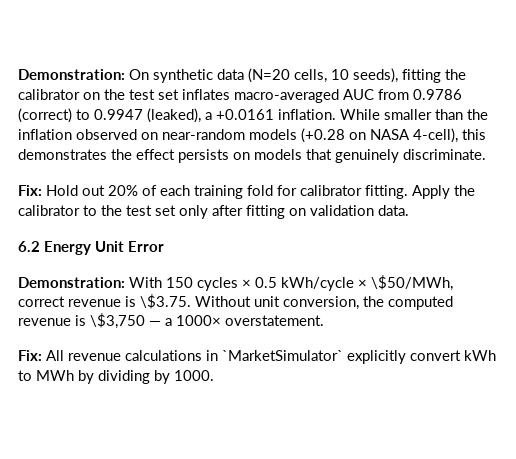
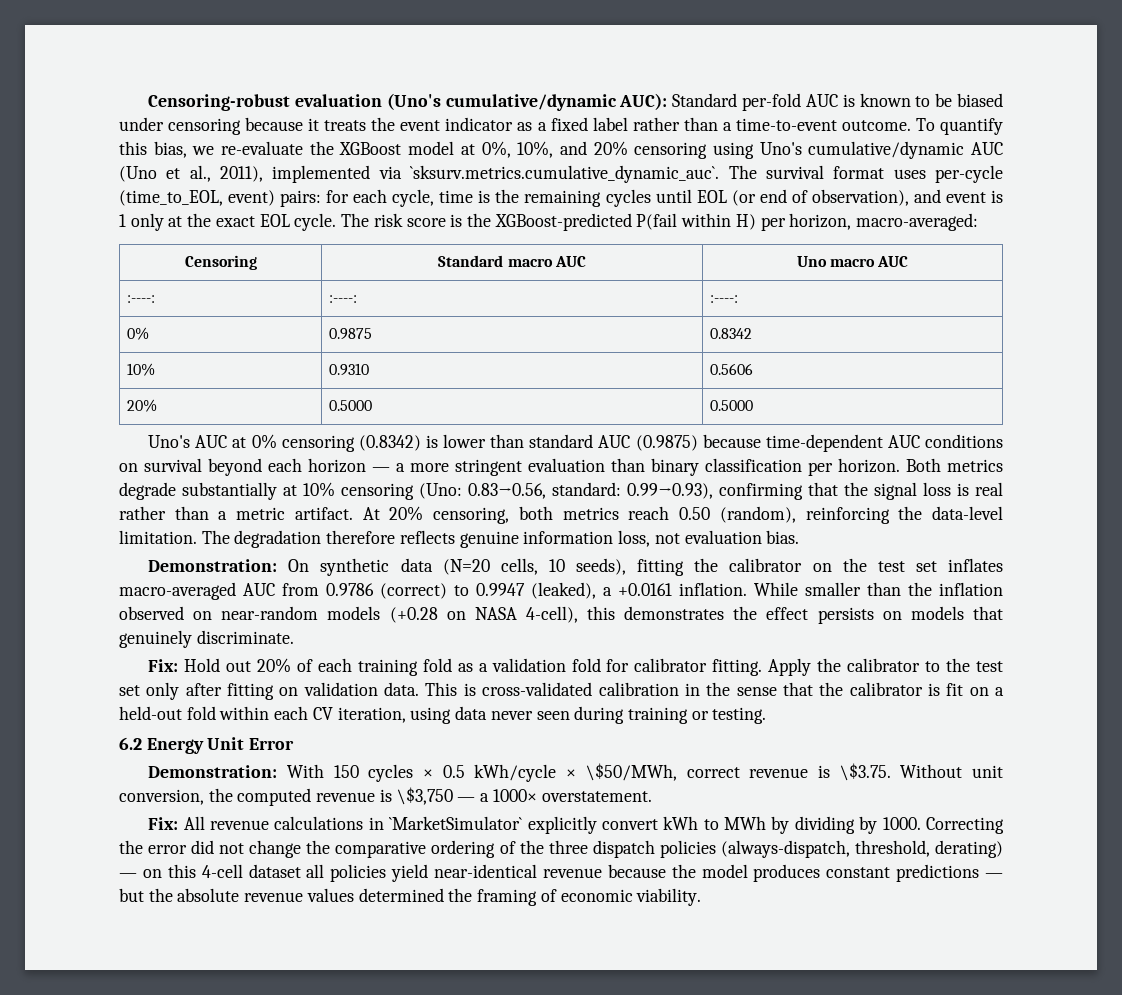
+ Censoring-robust evaluation (Uno's cumulative/dynamic AUC): Standard per-fold AUC is known to be biased under censoring because it treats the event indicator as a fixed label rather than a time-to-event outcome. To quantify this bias, we re-evaluate the XGBoost model at 0%, 10%, and 20% censoring using Uno's cumulative/dynamic AUC (Uno et al., 2011), implemented via `sksurv.metrics.cumulative_dynamic_auc`. The survival format uses per-cycle (time_to_EOL, event) pairs: for each cycle, time is the remaining cycles until EOL (or end of observation), and event is 1 only at the exact EOL cycle. The risk score is the XGBoost-predicted P(fail within H) per horizon, macro-averaged:
+ Censoring | Standard macro AUC | Uno macro AUC
+ :----: | :----: | :----:
+ 0% | 0.9875 | 0.8342
+ 10% | 0.9310 | 0.5606
+ 20% | 0.5000 | 0.5000
+ Uno's AUC at 0% censoring (0.8342) is lower than standard AUC (0.9875) because time-dependent AUC conditions on survival beyond each horizon — a more stringent evaluation than binary classification per horizon. Both metrics degrade substantially at 10% censoring (Uno: 0.83→0.56, standard: 0.99→0.93), confirming that the signal loss is real rather than a metric artifact. At 20% censoring, both metrics reach 0.50 (random), reinforcing the data-level limitation. The degradation therefore reflects genuine information loss, not evaluation bias.
- Fix: Hold out 20% of each training fold for calibrator fitting.
+ Fix: Hold out 20% of each training fold as a validation fold for calibrator fitting.
+ This is cross-validated calibration in the sense that the calibrator is fit on a held-out fold within each CV iteration, using data never seen during training or testing.
+ Correcting the error did not change the comparative ordering of the three dispatch policies (always-dispatch, threshold, derating) — on this 4-cell dataset all policies yield near-identical revenue because the model produces constant predictions — but the absolute revenue values determined the framing of economic viability.

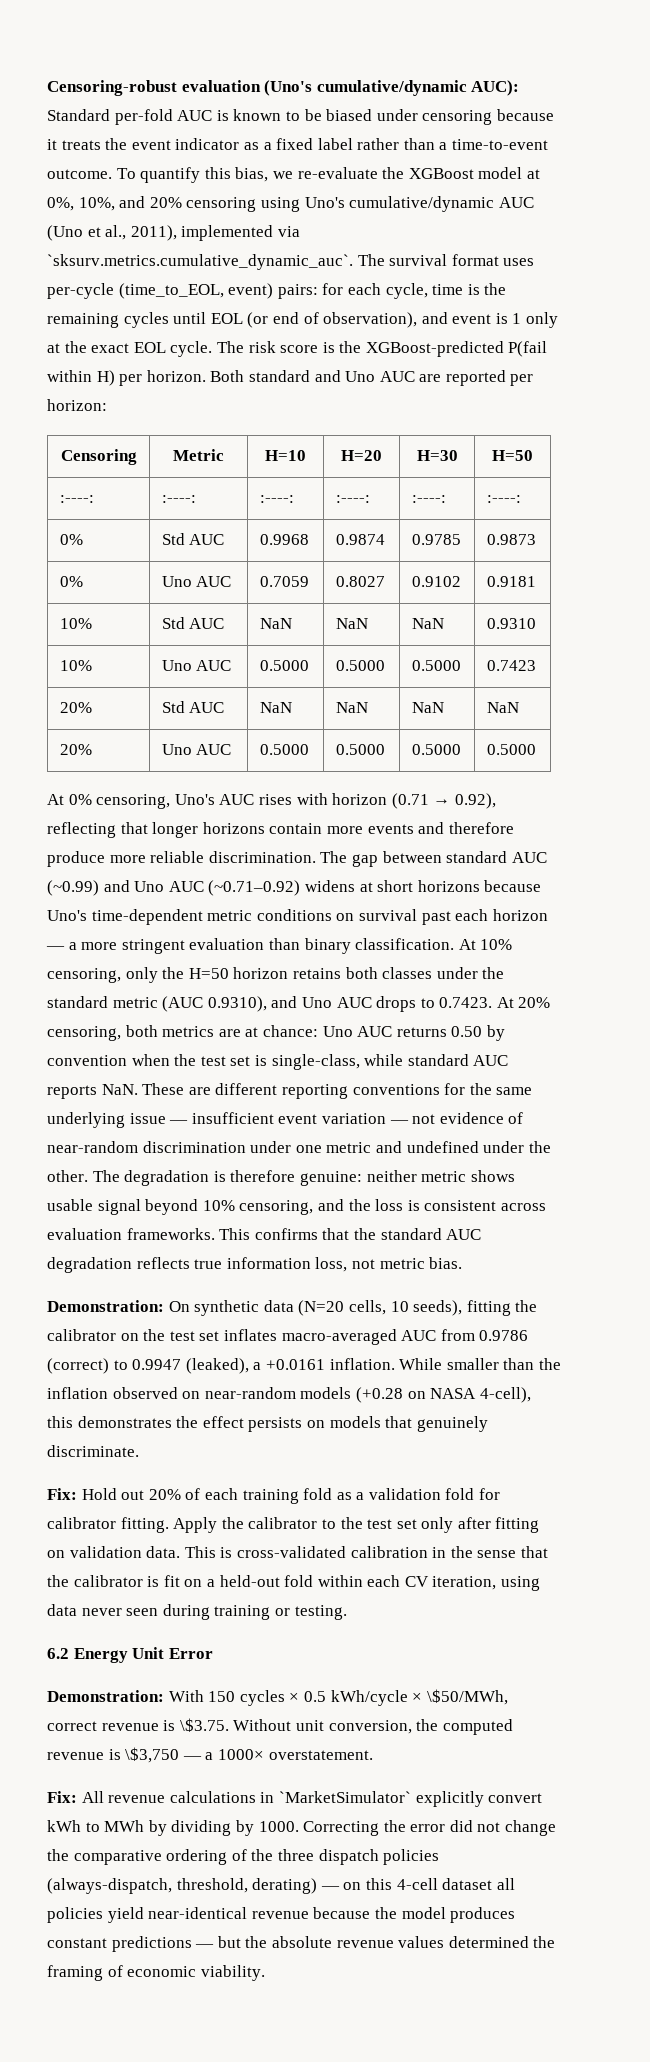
- The risk score is the XGBoost-predicted P(fail within H) per horizon, macro-averaged:
- Censoring | Standard macro AUC | Uno macro AUC
- :----: | :----: | :----:
- 0% | 0.9875 | 0.8342
- 10% | 0.9310 | 0.5606
- 20% | 0.5000 | 0.5000
- Uno's AUC at 0% censoring (0.8342) is lower than standard AUC (0.9875) because time-dependent AUC conditions on survival beyond each horizon — a more stringent evaluation than binary classification per horizon. Both metrics degrade substantially at 10% censoring (Uno: 0.83→0.56, standard: 0.99→0.93), confirming that the signal loss is real rather than a metric artifact. At 20% censoring, both metrics reach 0.50 (random), reinforcing the data-level limitation. The degradation therefore reflects genuine information loss, not evaluation bias.
+ The risk score is the XGBoost-predicted P(fail within H) per horizon. Both standard and Uno AUC are reported per horizon:
+ Censoring | Metric | H=10 | H=20 | H=30 | H=50
+ :----: | :----: | :----: | :----: | :----: | :----:
+ 0% | Std AUC | 0.9968 | 0.9874 | 0.9785 | 0.9873
+ 0% | Uno AUC | 0.7059 | 0.8027 | 0.9102 | 0.9181
+ 10% | Std AUC | NaN | NaN | NaN | 0.9310
+ 10% | Uno AUC | 0.5000 | 0.5000 | 0.5000 | 0.7423
+ 20% | Std AUC | NaN | NaN | NaN | NaN
+ 20% | Uno AUC | 0.5000 | 0.5000 | 0.5000 | 0.5000
+ At 0% censoring, Uno's AUC rises with horizon (0.71 → 0.92), reflecting that longer horizons contain more events and therefore produce more reliable discrimination. The gap between standard AUC (~0.99) and Uno AUC (~0.71–0.92) widens at short horizons because Uno's time-dependent metric conditions on survival past each horizon — a more stringent evaluation than binary classification. At 10% censoring, only the H=50 horizon retains both classes under the standard metric (AUC 0.9310), and Uno AUC drops to 0.7423. At 20% censoring, both metrics are at chance: Uno AUC returns 0.50 by convention when the test set is single-class, while standard AUC reports NaN. These are different reporting conventions for the same underlying issue — insufficient event variation — not evidence of near-random discrimination under one metric and undefined under the other. The degradation is therefore genuine: neither metric shows usable signal beyond 10% censoring, and the loss is consistent across evaluation frameworks. This confirms that the standard AUC degradation reflects true information loss, not metric bias.

